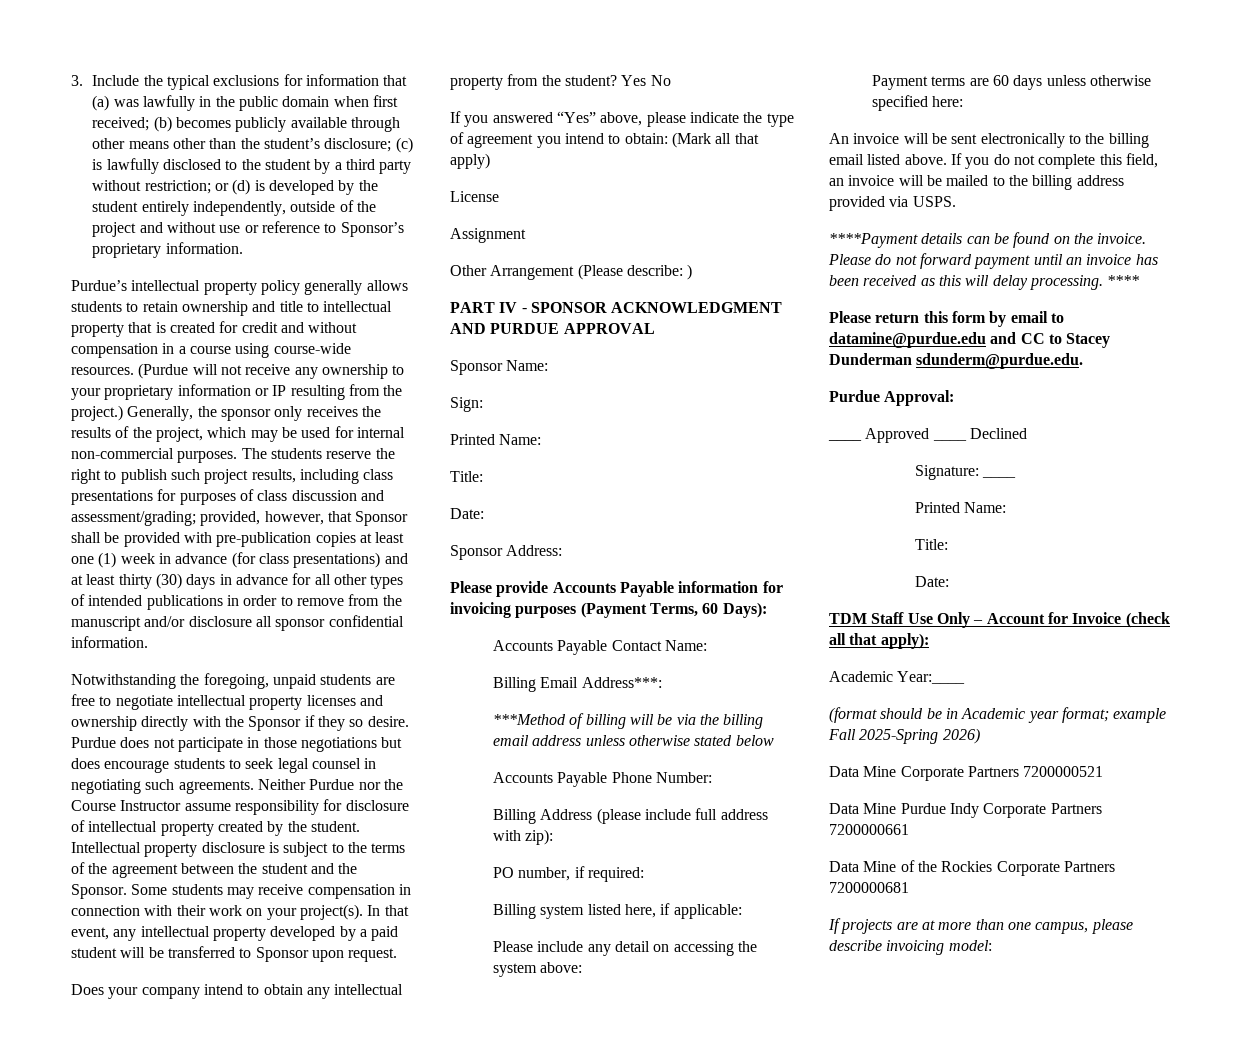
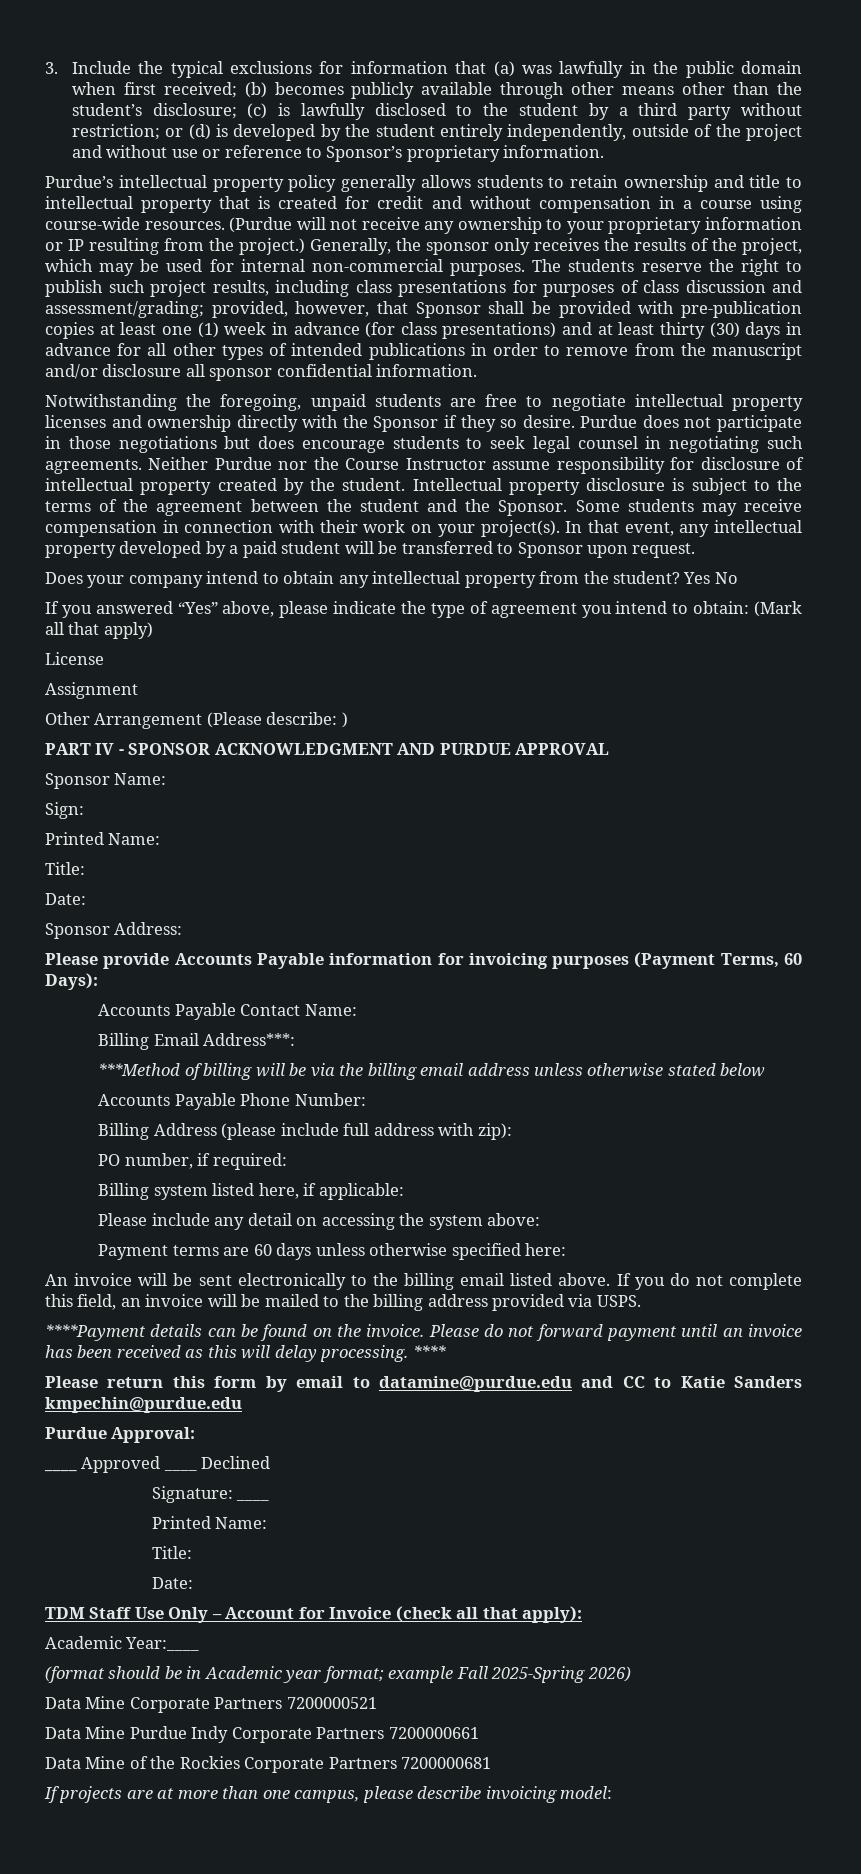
- Please return this form by email to datamine@purdue.edu and CC to Stacey Dunderman sdunderm@purdue.edu.
+ Please return this form by email to datamine@purdue.edu and CC to Katie Sanders kmpechin@purdue.edu

